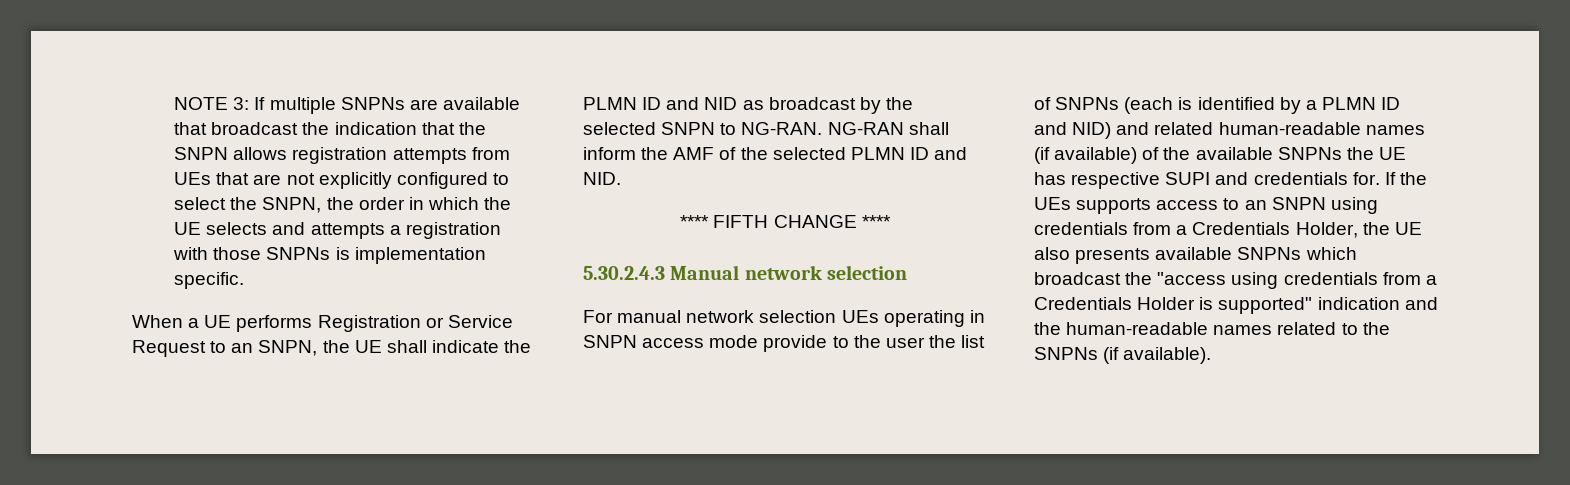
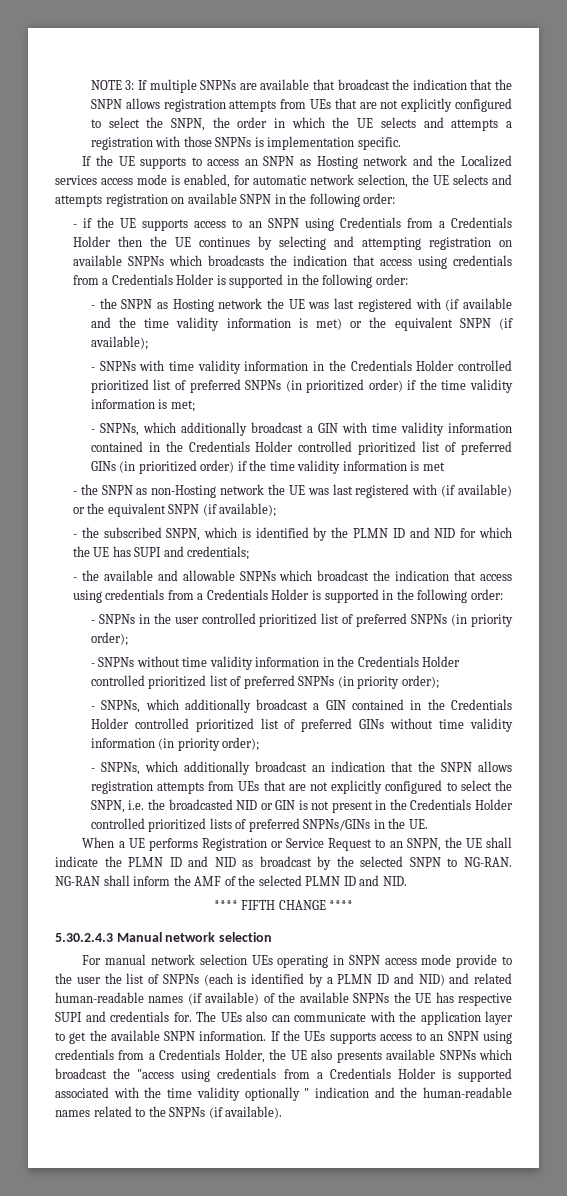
+ If the UE supports to access an SNPN as Hosting network and the Localized services access mode is enabled, for automatic network selection, the UE selects and attempts registration on available SNPN in the following order:
+ - if the UE supports access to an SNPN using Credentials from a Credentials Holder then the UE continues by selecting and attempting registration on available SNPNs which broadcasts the indication that access using credentials from a Credentials Holder is supported in the following order:
+ - the SNPN as Hosting network the UE was last registered with (if available and the time validity information is met) or the equivalent SNPN (if available);
+ - SNPNs with time validity information in the Credentials Holder controlled prioritized list of preferred SNPNs (in prioritized order) if the time validity information is met;
+ - SNPNs, which additionally broadcast a GIN with time validity information contained in the Credentials Holder controlled prioritized list of preferred GINs (in prioritized order) if the time validity information is met
+ - the SNPN as non-Hosting network the UE was last registered with (if available) or the equivalent SNPN (if available);
+ - the subscribed SNPN, which is identified by the PLMN ID and NID for which the UE has SUPI and credentials;
+ - the available and allowable SNPNs which broadcast the indication that access using credentials from a Credentials Holder is supported in the following order:
+ - SNPNs in the user controlled prioritized list of preferred SNPNs (in priority order);
+ - SNPNs without time validity information in the Credentials Holder controlled prioritized list of preferred SNPNs (in priority order);
+ - SNPNs, which additionally broadcast a GIN contained in the Credentials Holder controlled prioritized list of preferred GINs without time validity information (in priority order);
+ - SNPNs, which additionally broadcast an indication that the SNPN allows registration attempts from UEs that are not explicitly configured to select the SNPN, i.e. the broadcasted NID or GIN is not present in the Credentials Holder controlled prioritized lists of preferred SNPNs/GINs in the UE.
+ The UEs also can communicate with the application layer to get the available SNPN information.
- If the UEs supports access to an SNPN using credentials from a Credentials Holder, the UE also presents available SNPNs which broadcast the "access using credentials from a Credentials Holder is supported" indication and the human-readable names related to the SNPNs (if available).
+ If the UEs supports access to an SNPN using credentials from a Credentials Holder, the UE also presents available SNPNs which broadcast the "access using credentials from a Credentials Holder is supported associated with the time validity optionally " indication and the human-readable names related to the SNPNs (if available).

